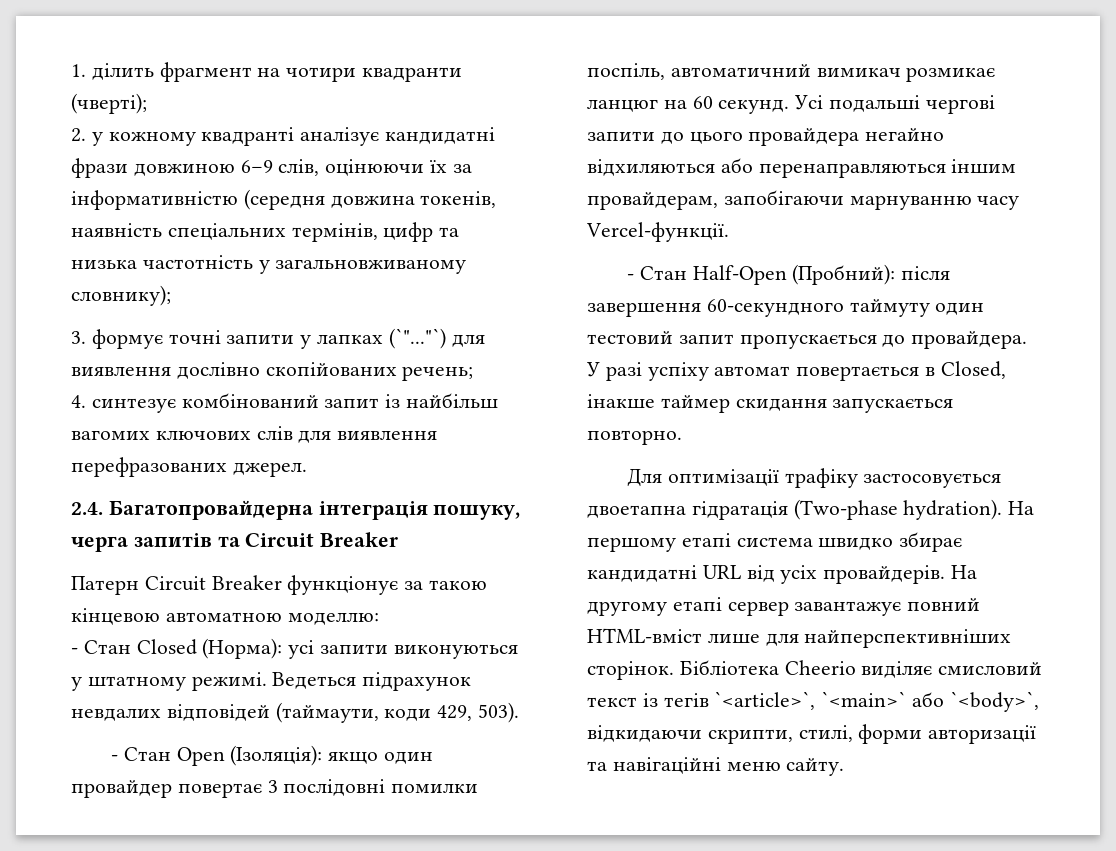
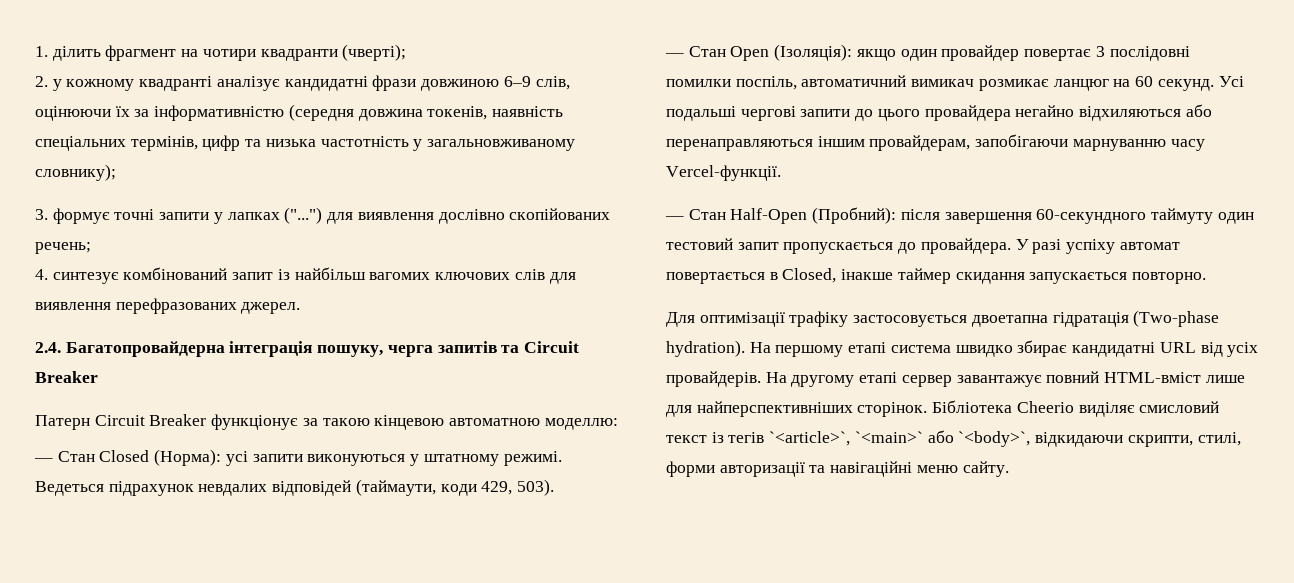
- 3. формує точні запити у лапках (`"..."`) для виявлення дослівно скопійованих речень;
+ 3. формує точні запити у лапках ("...") для виявлення дослівно скопійованих речень;
- - Стан Closed (Норма): усі запити виконуються у штатному режимі.
+ — Стан Closed (Норма): усі запити виконуються у штатному режимі.
- - Стан Open (Ізоляція): якщо один провайдер повертає 3 послідовні помилки поспіль, автоматичний вимикач розмикає ланцюг на 60 секунд.
+ — Стан Open (Ізоляція): якщо один провайдер повертає 3 послідовні помилки поспіль, автоматичний вимикач розмикає ланцюг на 60 секунд.
- - Стан Half-Open (Пробний): після завершення 60-секундного таймуту один тестовий запит пропускається до провайдера.
+ — Стан Half-Open (Пробний): після завершення 60-секундного таймуту один тестовий запит пропускається до провайдера.

